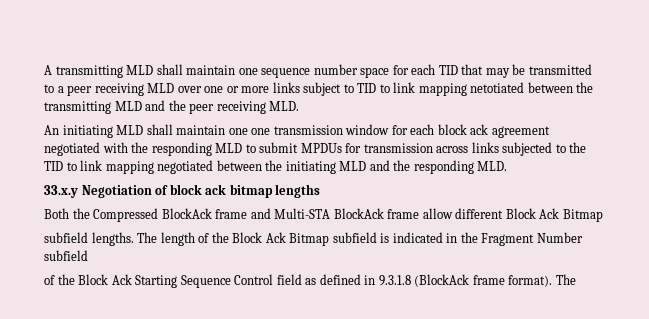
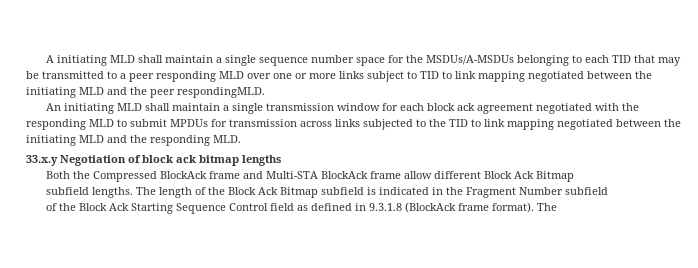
- A transmitting MLD shall maintain one sequence number space for each TID that may be transmitted to a peer receiving MLD over one or more links subject to TID to link mapping netotiated between the transmitting MLD and the peer receiving MLD.
+ A initiating MLD shall maintain a single sequence number space for the MSDUs/A-MSDUs belonging to each TID that may be transmitted to a peer responding MLD over one or more links subject to TID to link mapping negotiated between the initiating MLD and the peer respondingMLD.
- An initiating MLD shall maintain one one transmission window for each block ack agreement negotiated with the responding MLD to submit MPDUs for transmission across links subjected to the TID to link mapping negotiated between the initiating MLD and the responding MLD.
+ An initiating MLD shall maintain a single transmission window for each block ack agreement negotiated with the responding MLD to submit MPDUs for transmission across links subjected to the TID to link mapping negotiated between the initiating MLD and the responding MLD.

